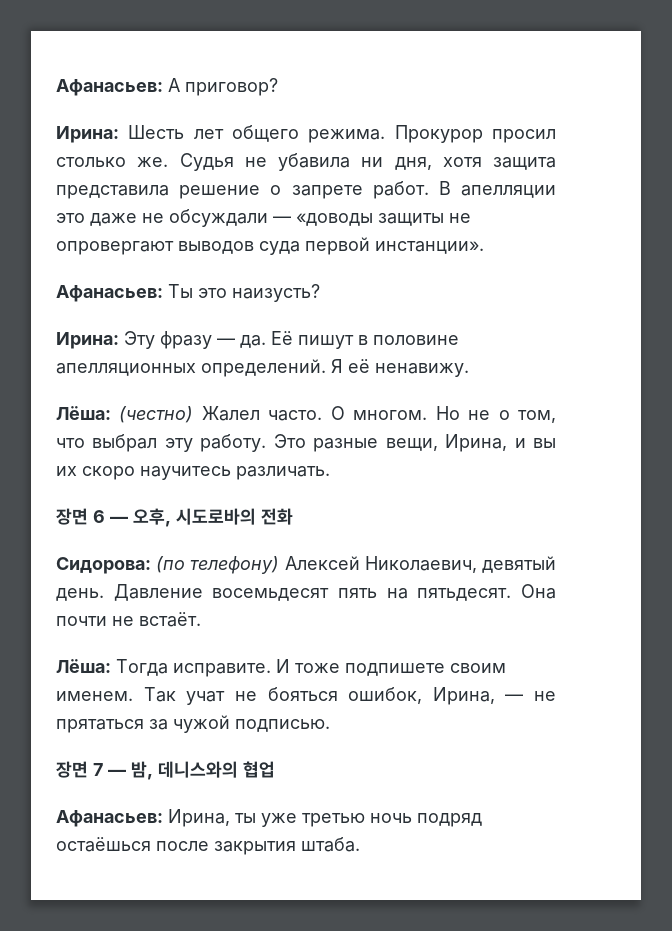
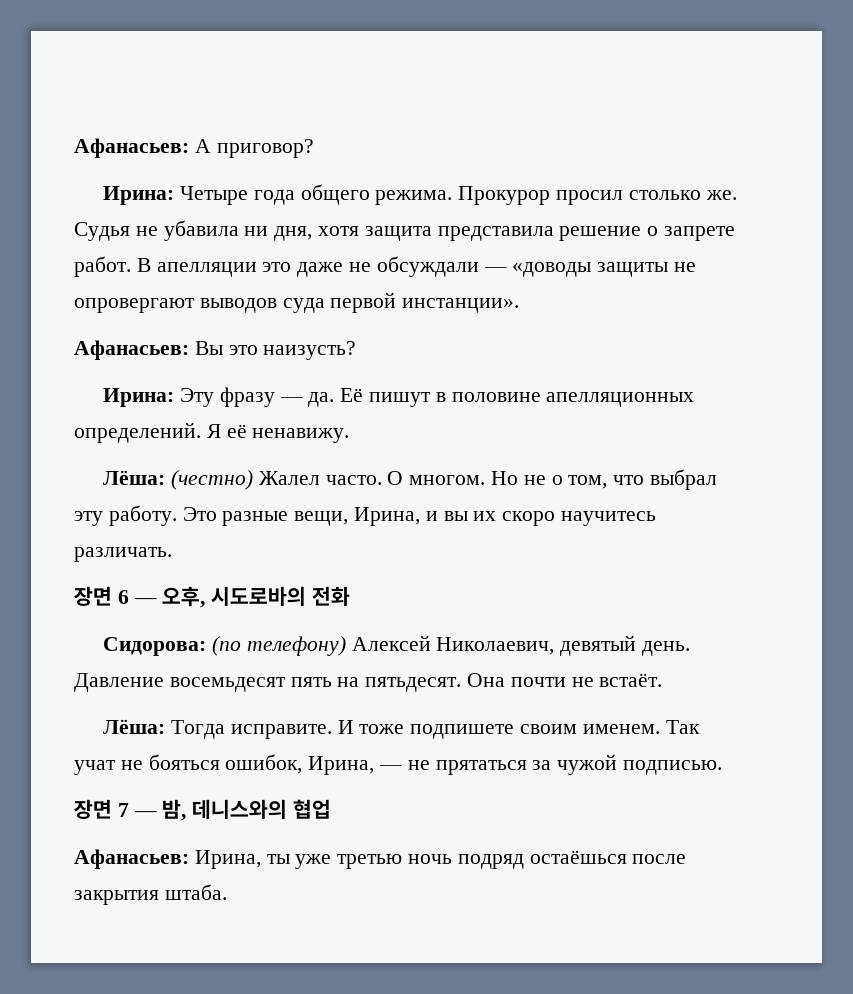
- Ирина: Шесть лет общего режима.
+ Ирина: Четыре года общего режима.
- Афанасьев: Ты это наизусть?
+ Афанасьев: Вы это наизусть?

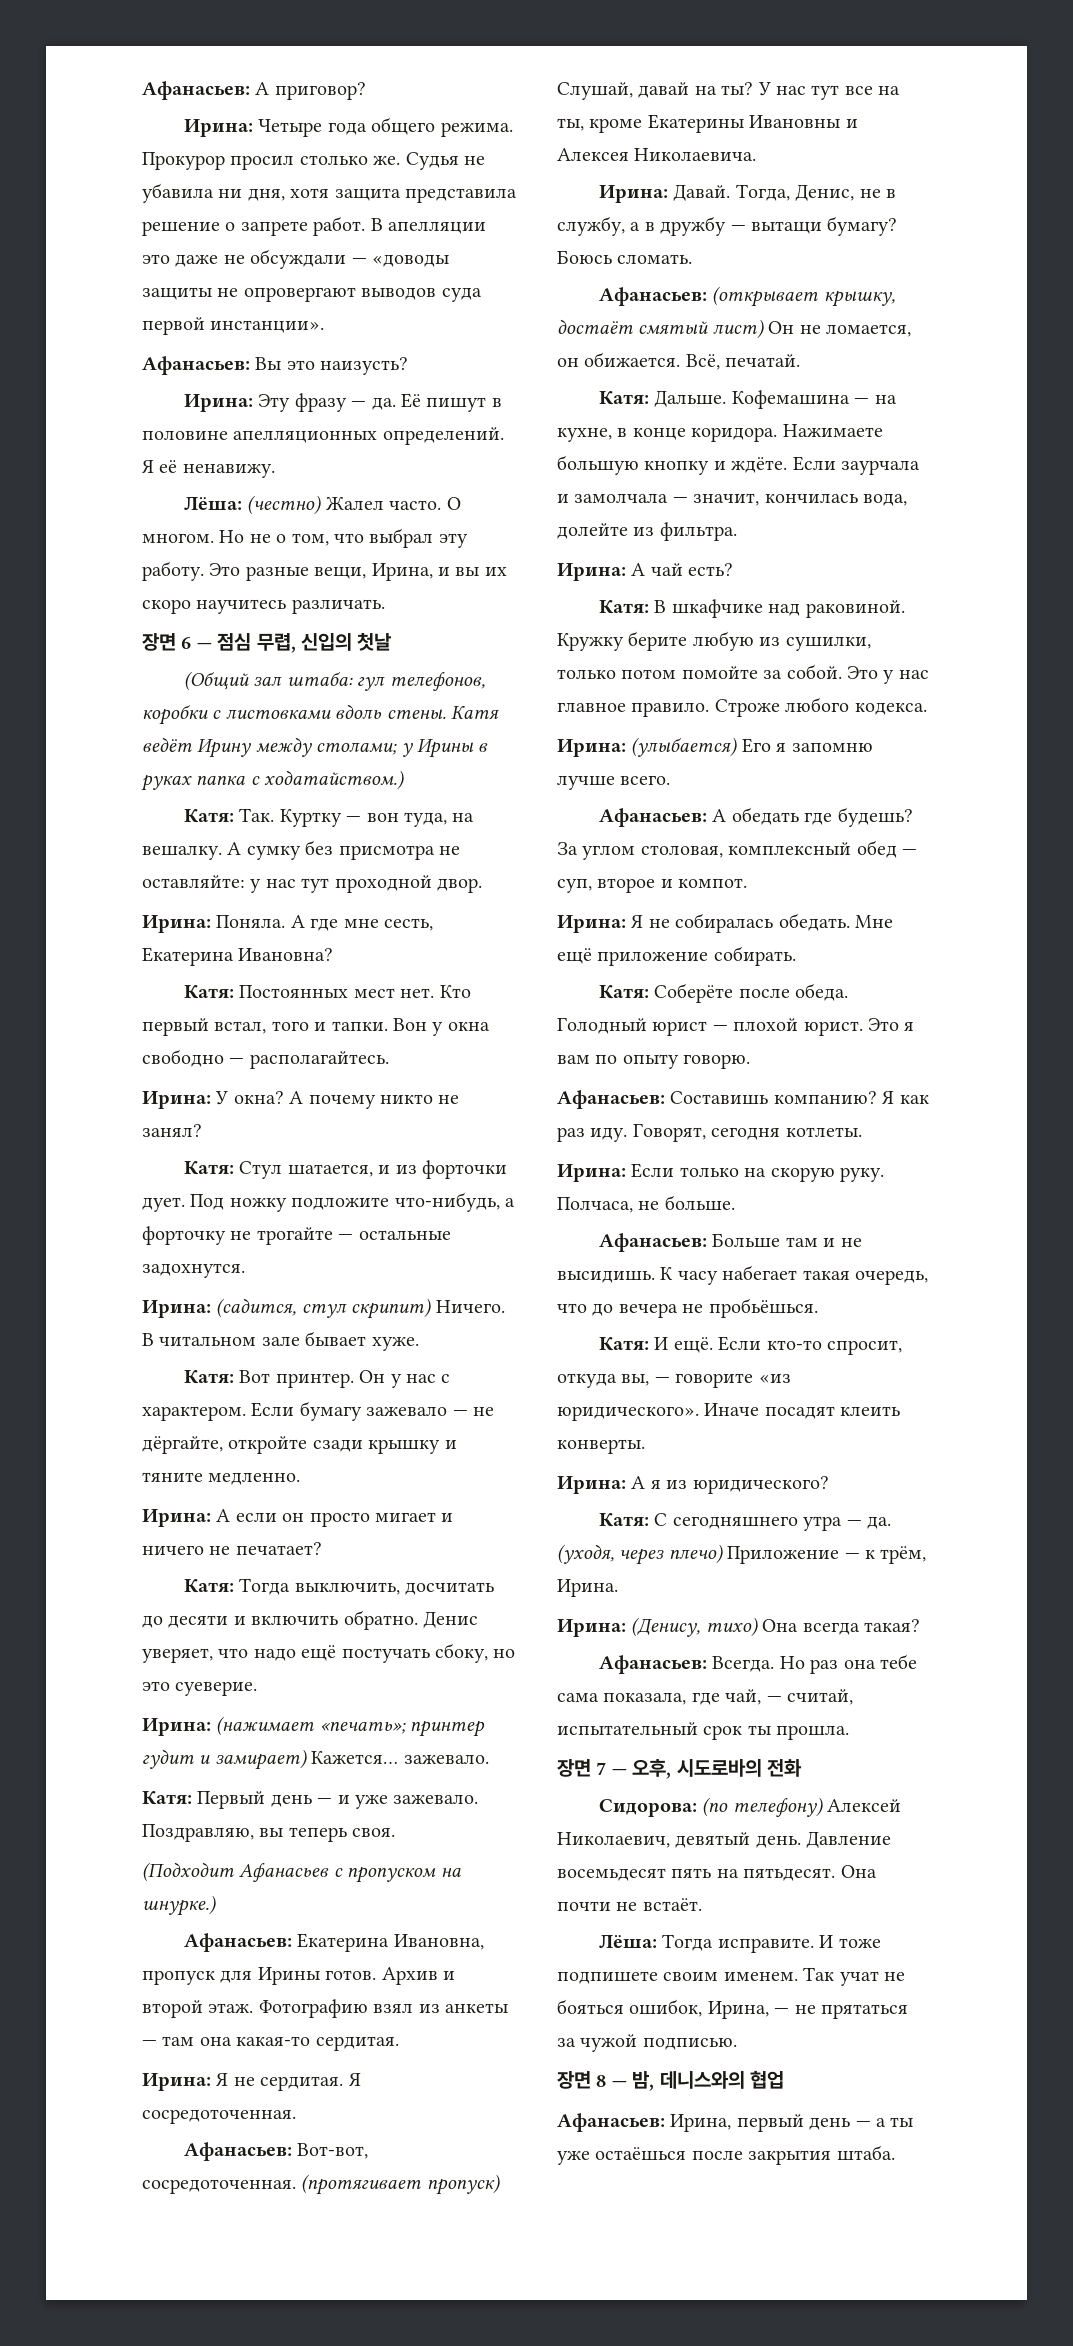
- 장면 6 — 오후, 시도로바의 전화
+ 장면 6 — 점심 무렵, 신입의 첫날
+ (Общий зал штаба: гул телефонов, коробки с листовками вдоль стены. Катя ведёт Ирину между столами; у Ирины в руках папка с ходатайством.)
+ Катя: Так. Куртку — вон туда, на вешалку. А сумку без присмотра не оставляйте: у нас тут проходной двор.
+ Ирина: Поняла. А где мне сесть, Екатерина Ивановна?
+ Катя: Постоянных мест нет. Кто первый встал, того и тапки. Вон у окна свободно — располагайтесь.
+ Ирина: У окна? А почему никто не занял?
+ Катя: Стул шатается, и из форточки дует. Под ножку подложите что-нибудь, а форточку не трогайте — остальные задохнутся.
+ Ирина: (садится, стул скрипит) Ничего. В читальном зале бывает хуже.
+ Катя: Вот принтер. Он у нас с характером. Если бумагу зажевало — не дёргайте, откройте сзади крышку и тяните медленно.
+ Ирина: А если он просто мигает и ничего не печатает?
+ Катя: Тогда выключить, досчитать до десяти и включить обратно. Денис уверяет, что надо ещё постучать сбоку, но это суеверие.
+ Ирина: (нажимает «печать»; принтер гудит и замирает) Кажется… зажевало.
+ Катя: Первый день — и уже зажевало. Поздравляю, вы теперь своя.
+ (Подходит Афанасьев с пропуском на шнурке.)
+ Афанасьев: Екатерина Ивановна, пропуск для Ирины готов. Архив и второй этаж. Фотографию взял из анкеты — там она какая-то сердитая.
+ Ирина: Я не сердитая. Я сосредоточенная.
+ Афанасьев: Вот-вот, сосредоточенная. (протягивает пропуск) Слушай, давай на ты? У нас тут все на ты, кроме Екатерины Ивановны и Алексея Николаевича.
+ Ирина: Давай. Тогда, Денис, не в службу, а в дружбу — вытащи бумагу? Боюсь сломать.
+ Афанасьев: (открывает крышку, достаёт смятый лист) Он не ломается, он обижается. Всё, печатай.
+ Катя: Дальше. Кофемашина — на кухне, в конце коридора. Нажимаете большую кнопку и ждёте. Если заурчала и замолчала — значит, кончилась вода, долейте из фильтра.
+ Ирина: А чай есть?
+ Катя: В шкафчике над раковиной. Кружку берите любую из сушилки, только потом помойте за собой. Это у нас главное правило. Строже любого кодекса.
+ Ирина: (улыбается) Его я запомню лучше всего.
+ Афанасьев: А обедать где будешь? За углом столовая, комплексный обед — суп, второе и компот.
+ Ирина: Я не собиралась обедать. Мне ещё приложение собирать.
+ Катя: Соберёте после обеда. Голодный юрист — плохой юрист. Это я вам по опыту говорю.
+ Афанасьев: Составишь компанию? Я как раз иду. Говорят, сегодня котлеты.
+ Ирина: Если только на скорую руку. Полчаса, не больше.
+ Афанасьев: Больше там и не высидишь. К часу набегает такая очередь, что до вечера не пробьёшься.
+ Катя: И ещё. Если кто-то спросит, откуда вы, — говорите «из юридического». Иначе посадят клеить конверты.
+ Ирина: А я из юридического?
+ Катя: С сегодняшнего утра — да. (уходя, через плечо) Приложение — к трём, Ирина.
+ Ирина: (Денису, тихо) Она всегда такая?
+ Афанасьев: Всегда. Но раз она тебе сама показала, где чай, — считай, испытательный срок ты прошла.
+ 장면 7 — 오후, 시도로바의 전화
- 장면 7 — 밤, 데니스와의 협업
+ 장면 8 — 밤, 데니스와의 협업
- Афанасьев: Ирина, ты уже третью ночь подряд остаёшься после закрытия штаба.
+ Афанасьев: Ирина, первый день — а ты уже остаёшься после закрытия штаба.

